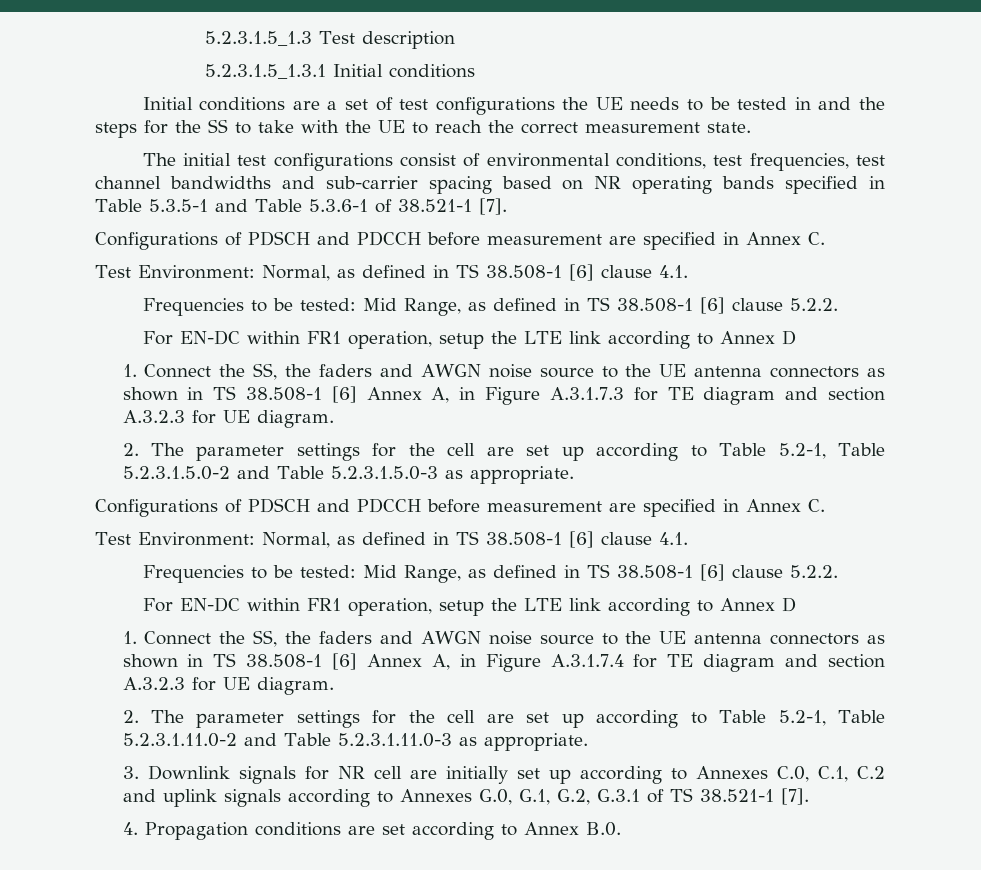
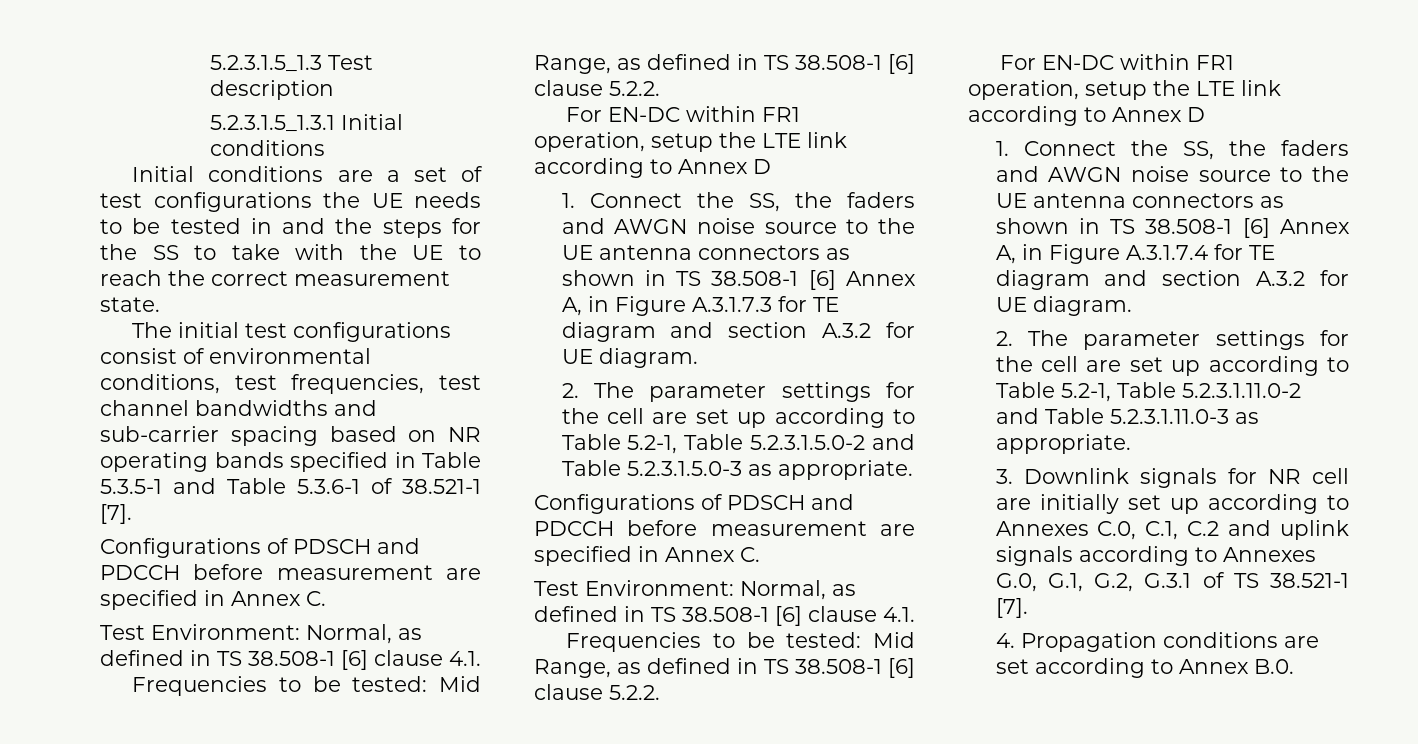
- 1. Connect the SS, the faders and AWGN noise source to the UE antenna connectors as shown in TS 38.508-1 [6] Annex A, in Figure A.3.1.7.3 for TE diagram and section A.3.2.3 for UE diagram.
+ 1. Connect the SS, the faders and AWGN noise source to the UE antenna connectors as shown in TS 38.508-1 [6] Annex A, in Figure A.3.1.7.3 for TE diagram and section A.3.2 for UE diagram.
- 1. Connect the SS, the faders and AWGN noise source to the UE antenna connectors as shown in TS 38.508-1 [6] Annex A, in Figure A.3.1.7.4 for TE diagram and section A.3.2.3 for UE diagram.
+ 1. Connect the SS, the faders and AWGN noise source to the UE antenna connectors as shown in TS 38.508-1 [6] Annex A, in Figure A.3.1.7.4 for TE diagram and section A.3.2 for UE diagram.

